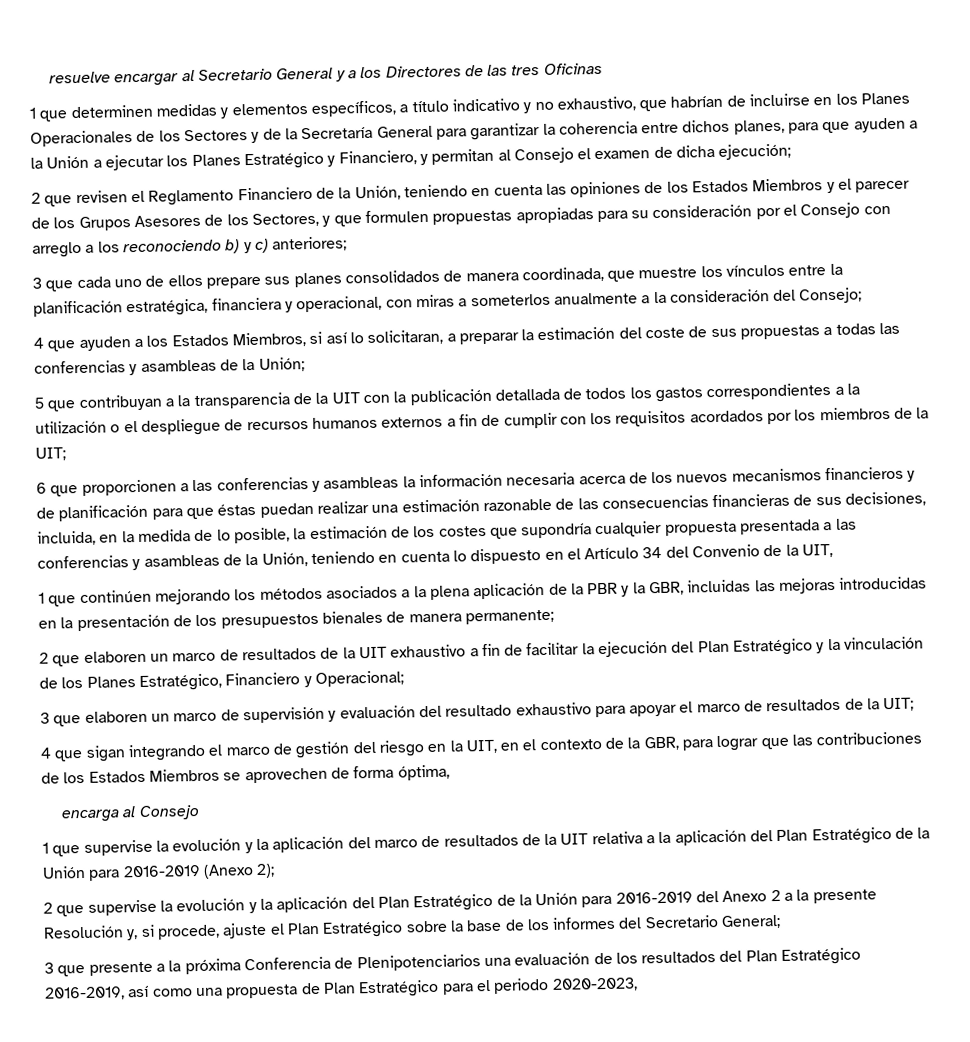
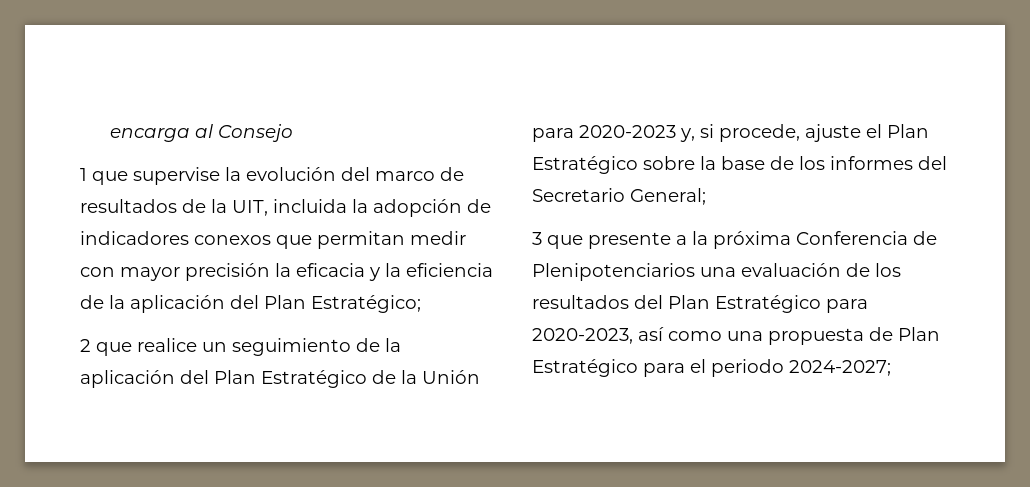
- resuelve encargar al Secretario General y a los Directores de las tres Oficinas
- 1 que determinen medidas y elementos específicos, a título indicativo y no exhaustivo, que habrían de incluirse en los Planes Operacionales de los Sectores y de la Secretaría General para garantizar la coherencia entre dichos planes, para que ayuden a la Unión a ejecutar los Planes Estratégico y Financiero, y permitan al Consejo el examen de dicha ejecución;
- 2 que revisen el Reglamento Financiero de la Unión, teniendo en cuenta las opiniones de los Estados Miembros y el parecer de los Grupos Asesores de los Sectores, y que formulen propuestas apropiadas para su consideración por el Consejo con arreglo a los reconociendo b) y c) anteriores;
- 3 que cada uno de ellos prepare sus planes consolidados de manera coordinada, que muestre los vínculos entre la planificación estratégica, financiera y operacional, con miras a someterlos anualmente a la consideración del Consejo;
- 4 que ayuden a los Estados Miembros, si así lo solicitaran, a preparar la estimación del coste de sus propuestas a todas las conferencias y asambleas de la Unión;
- 5 que contribuyan a la transparencia de la UIT con la publicación detallada de todos los gastos correspondientes a la utilización o el despliegue de recursos humanos externos a fin de cumplir con los requisitos acordados por los miembros de la UIT;
- 6 que proporcionen a las conferencias y asambleas la información necesaria acerca de los nuevos mecanismos financieros y de planificación para que éstas puedan realizar una estimación razonable de las consecuencias financieras de sus decisiones, incluida, en la medida de lo posible, la estimación de los costes que supondría cualquier propuesta presentada a las conferencias y asambleas de la Unión, teniendo en cuenta lo dispuesto en el Artículo 34 del Convenio de la UIT,
- 1 que continúen mejorando los métodos asociados a la plena aplicación de la PBR y la GBR, incluidas las mejoras introducidas en la presentación de los presupuestos bienales de manera permanente;
- 2 que elaboren un marco de resultados de la UIT exhaustivo a fin de facilitar la ejecución del Plan Estratégico y la vinculación de los Planes Estratégico, Financiero y Operacional;
- 3 que elaboren un marco de supervisión y evaluación del resultado exhaustivo para apoyar el marco de resultados de la UIT;
- 4 que sigan integrando el marco de gestión del riesgo en la UIT, en el contexto de la GBR, para lograr que las contribuciones de los Estados Miembros se aprovechen de forma óptima,
- 1 que supervise la evolución y la aplicación del marco de resultados de la UIT relativa a la aplicación del Plan Estratégico de la Unión para 2016-2019 (Anexo 2);
- 2 que supervise la evolución y la aplicación del Plan Estratégico de la Unión para 2016-2019 del Anexo 2 a la presente Resolución y, si procede, ajuste el Plan Estratégico sobre la base de los informes del Secretario General;
+ 1 que supervise la evolución del marco de resultados de la UIT, incluida la adopción de indicadores conexos que permitan medir con mayor precisión la eficacia y la eficiencia de la aplicación del Plan Estratégico;
+ 2 que realice un seguimiento de la aplicación del Plan Estratégico de la Unión para 2020-2023 y, si procede, ajuste el Plan Estratégico sobre la base de los informes del Secretario General;
- 3 que presente a la próxima Conferencia de Plenipotenciarios una evaluación de los resultados del Plan Estratégico 2016-2019, así como una propuesta de Plan Estratégico para el periodo 2020-2023,
+ 3 que presente a la próxima Conferencia de Plenipotenciarios una evaluación de los resultados del Plan Estratégico para 2020-2023, así como una propuesta de Plan Estratégico para el periodo 2024-2027;

